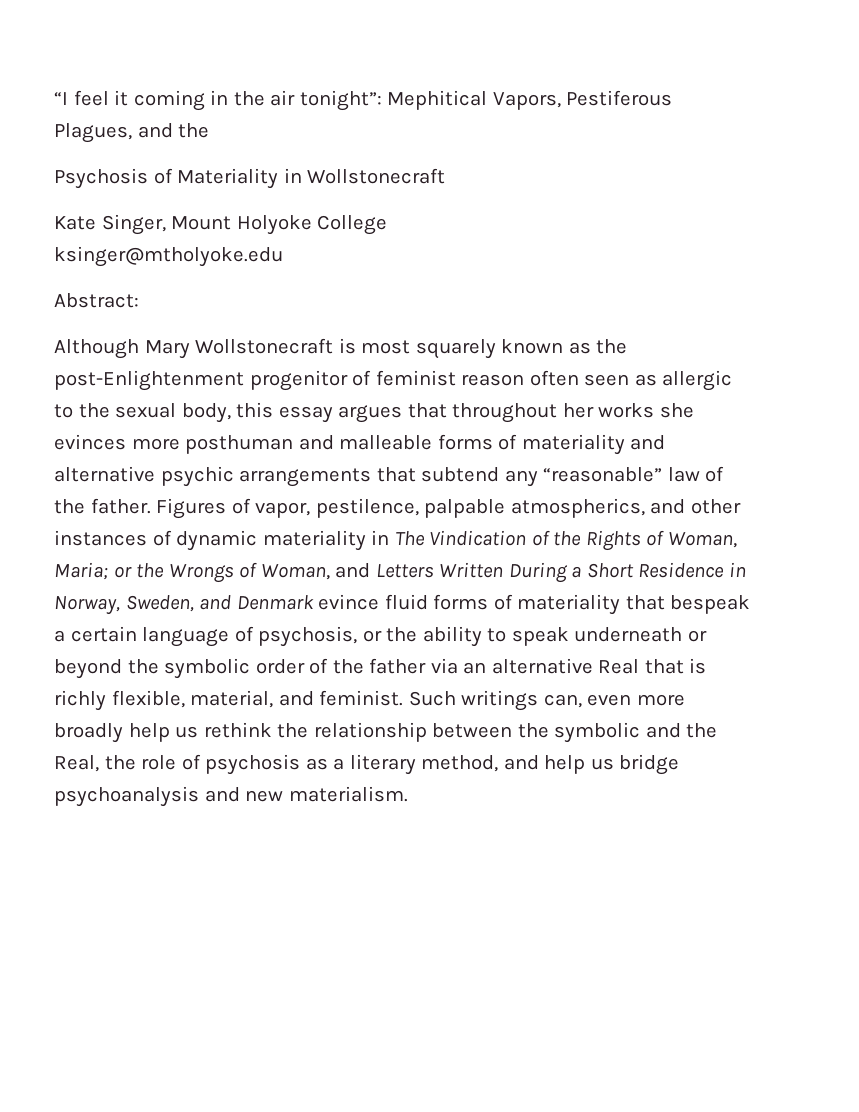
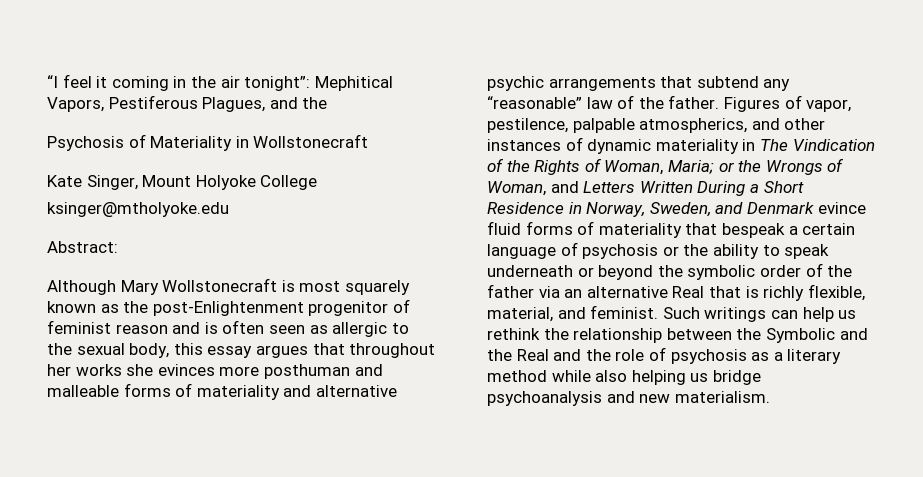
- Although Mary Wollstonecraft is most squarely known as the post-Enlightenment progenitor of feminist reason often seen as allergic to the sexual body, this essay argues that throughout her works she evinces more posthuman and malleable forms of materiality and alternative psychic arrangements that subtend any “reasonable” law of the father.
+ Although Mary Wollstonecraft is most squarely known as the post-Enlightenment progenitor of feminist reason and is often seen as allergic to the sexual body, this essay argues that throughout her works she evinces more posthuman and malleable forms of materiality and alternative psychic arrangements that subtend any “reasonable” law of the father.
- or the Wrongs of Woman, and Letters Written During a Short Residence in Norway, Sweden, and Denmark evince fluid forms of materiality that bespeak a certain language of psychosis, or the ability to speak underneath or beyond the symbolic order of the father via an alternative Real that is richly flexible, material, and feminist.
+ or the Wrongs of Woman, and Letters Written During a Short Residence in Norway, Sweden, and Denmark evince fluid forms of materiality that bespeak a certain language of psychosis or the ability to speak underneath or beyond the symbolic order of the father via an alternative Real that is richly flexible, material, and feminist.
- Such writings can, even more broadly help us rethink the relationship between the symbolic and the Real, the role of psychosis as a literary method, and help us bridge psychoanalysis and new materialism.
+ Such writings can help us rethink the relationship between the Symbolic and the Real and the role of psychosis as a literary method while also helping us bridge psychoanalysis and new materialism.

